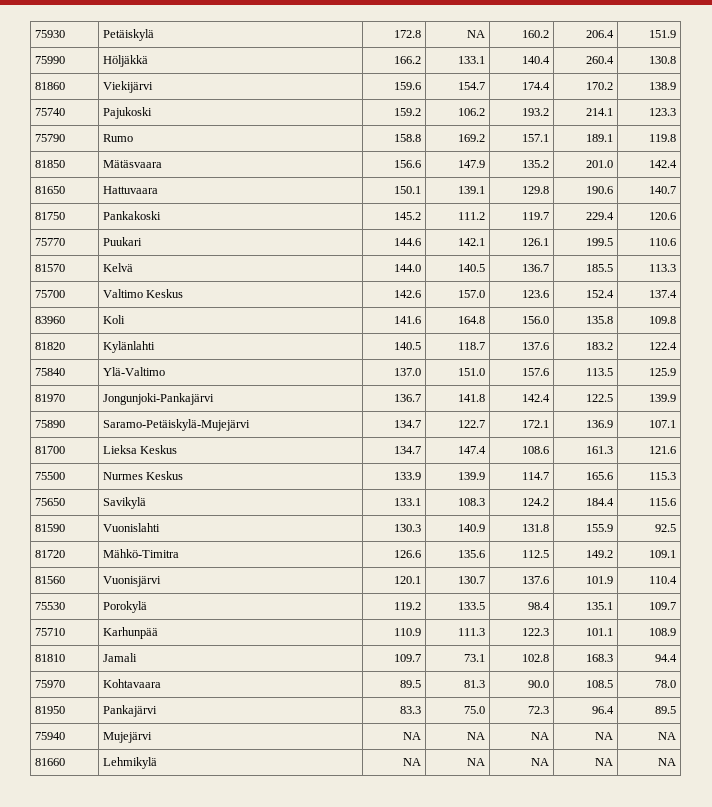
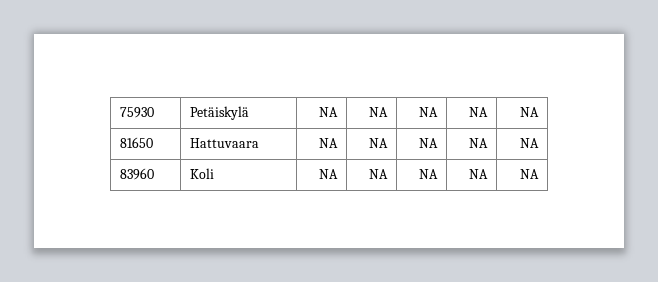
- 75930 | Petäiskylä | 172.8 | NA | 160.2 | 206.4 | 151.9
- 75990 | Höljäkkä | 166.2 | 133.1 | 140.4 | 260.4 | 130.8
- 81860 | Viekijärvi | 159.6 | 154.7 | 174.4 | 170.2 | 138.9
- 75740 | Pajukoski | 159.2 | 106.2 | 193.2 | 214.1 | 123.3
- 75790 | Rumo | 158.8 | 169.2 | 157.1 | 189.1 | 119.8
- 81850 | Mätäsvaara | 156.6 | 147.9 | 135.2 | 201.0 | 142.4
- 81650 | Hattuvaara | 150.1 | 139.1 | 129.8 | 190.6 | 140.7
- 81750 | Pankakoski | 145.2 | 111.2 | 119.7 | 229.4 | 120.6
- 75770 | Puukari | 144.6 | 142.1 | 126.1 | 199.5 | 110.6
- 81570 | Kelvä | 144.0 | 140.5 | 136.7 | 185.5 | 113.3
- 75700 | Valtimo Keskus | 142.6 | 157.0 | 123.6 | 152.4 | 137.4
- 83960 | Koli | 141.6 | 164.8 | 156.0 | 135.8 | 109.8
- 81820 | Kylänlahti | 140.5 | 118.7 | 137.6 | 183.2 | 122.4
- 75840 | Ylä-Valtimo | 137.0 | 151.0 | 157.6 | 113.5 | 125.9
- 81970 | Jongunjoki-Pankajärvi | 136.7 | 141.8 | 142.4 | 122.5 | 139.9
- 75890 | Saramo-Petäiskylä-Mujejärvi | 134.7 | 122.7 | 172.1 | 136.9 | 107.1
- 81700 | Lieksa Keskus | 134.7 | 147.4 | 108.6 | 161.3 | 121.6
- 75500 | Nurmes Keskus | 133.9 | 139.9 | 114.7 | 165.6 | 115.3
- 75650 | Savikylä | 133.1 | 108.3 | 124.2 | 184.4 | 115.6
- 81590 | Vuonislahti | 130.3 | 140.9 | 131.8 | 155.9 | 92.5
- 81720 | Mähkö-Timitra | 126.6 | 135.6 | 112.5 | 149.2 | 109.1
- 81560 | Vuonisjärvi | 120.1 | 130.7 | 137.6 | 101.9 | 110.4
- 75530 | Porokylä | 119.2 | 133.5 | 98.4 | 135.1 | 109.7
- 75710 | Karhunpää | 110.9 | 111.3 | 122.3 | 101.1 | 108.9
- 81810 | Jamali | 109.7 | 73.1 | 102.8 | 168.3 | 94.4
- 75970 | Kohtavaara | 89.5 | 81.3 | 90.0 | 108.5 | 78.0
- 81950 | Pankajärvi | 83.3 | 75.0 | 72.3 | 96.4 | 89.5
- 75940 | Mujejärvi | NA | NA | NA | NA | NA
- 81660 | Lehmikylä | NA | NA | NA | NA | NA
+ 75930 | Petäiskylä | NA | NA | NA | NA | NA
+ 81650 | Hattuvaara | NA | NA | NA | NA | NA
+ 83960 | Koli | NA | NA | NA | NA | NA

